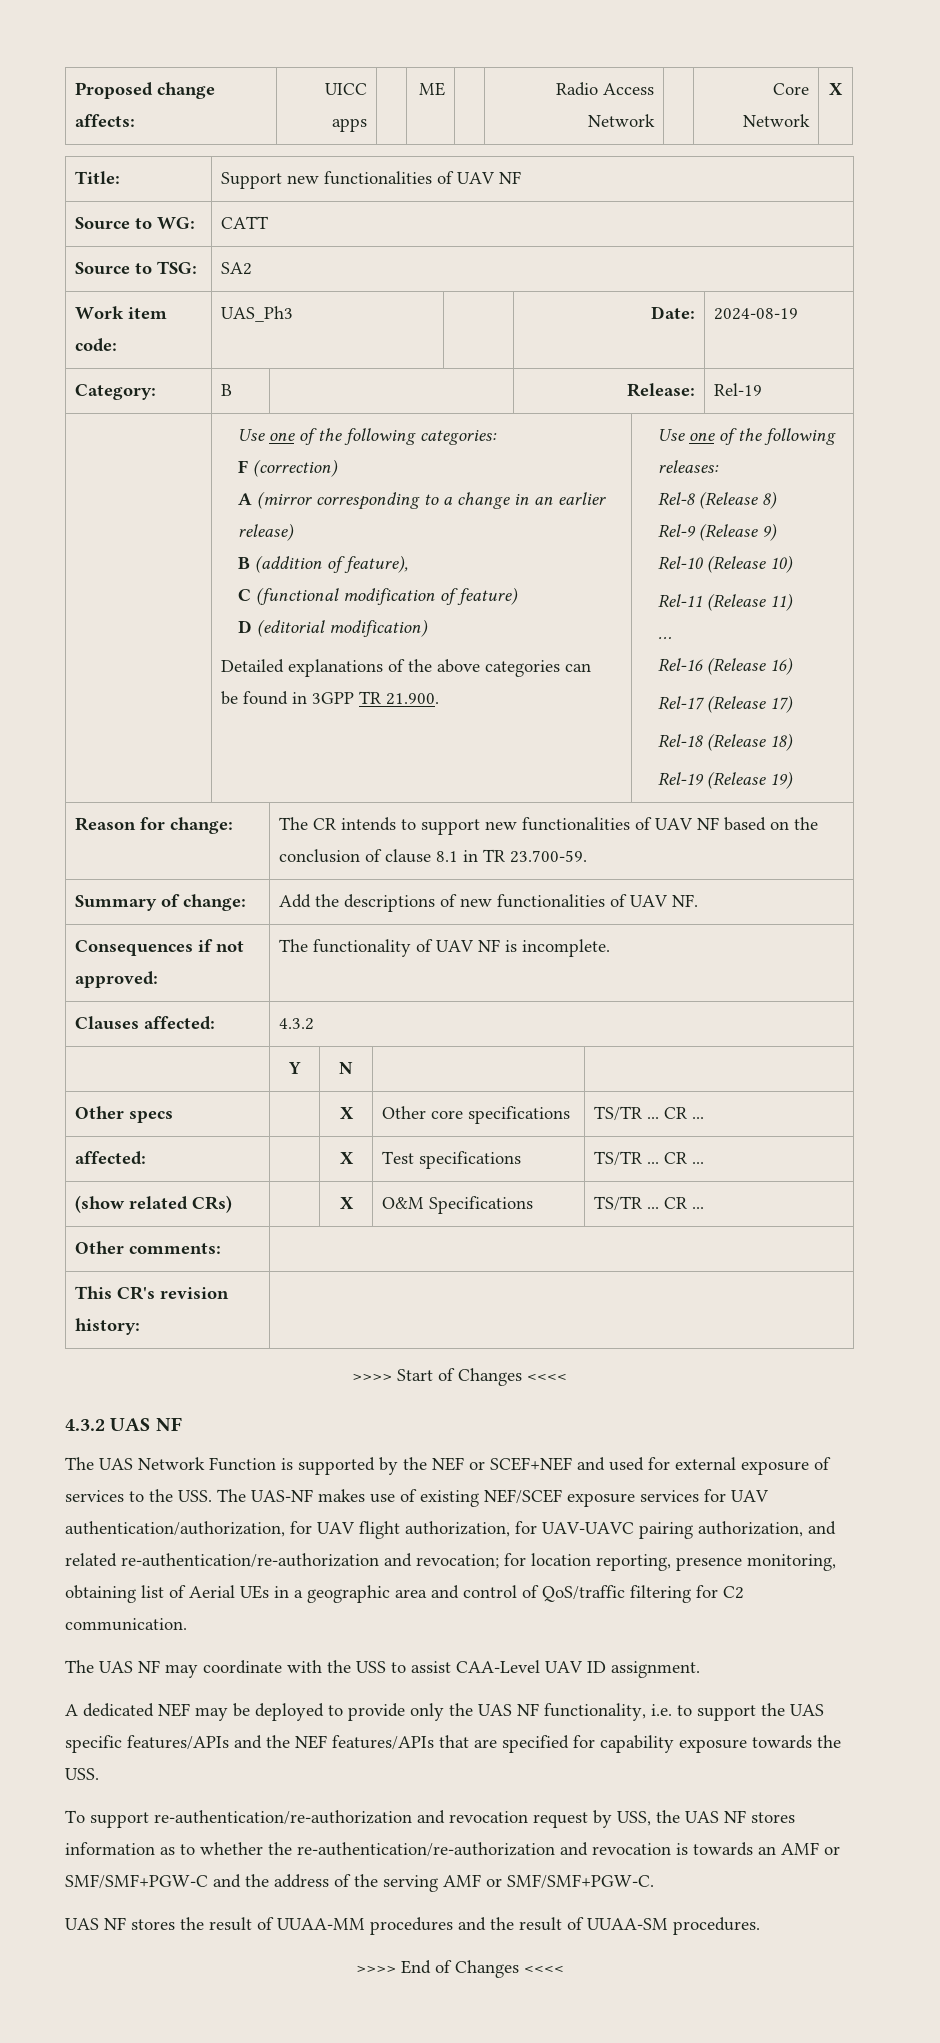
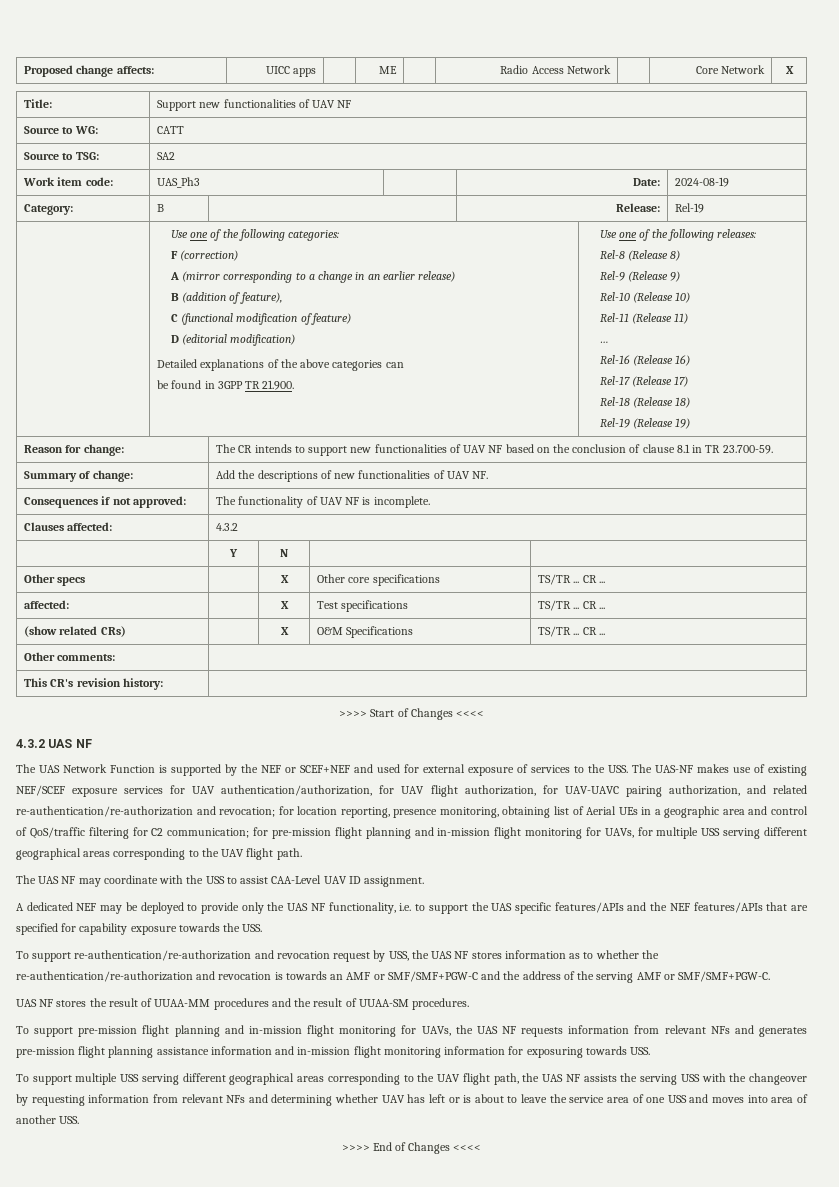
- for location reporting, presence monitoring, obtaining list of Aerial UEs in a geographic area and control of QoS/traffic filtering for C2 communication.
+ for location reporting, presence monitoring, obtaining list of Aerial UEs in a geographic area and control of QoS/traffic filtering for C2 communication; for pre-mission flight planning and in-mission flight monitoring for UAVs, for multiple USS serving different geographical areas corresponding to the UAV flight path.
+ To support pre-mission flight planning and in-mission flight monitoring for UAVs, the UAS NF requests information from relevant NFs and generates pre-mission flight planning assistance information and in-mission flight monitoring information for exposuring towards USS.
+ To support multiple USS serving different geographical areas corresponding to the UAV flight path, the UAS NF assists the serving USS with the changeover by requesting information from relevant NFs and determining whether UAV has left or is about to leave the service area of one USS and moves into area of another USS.

